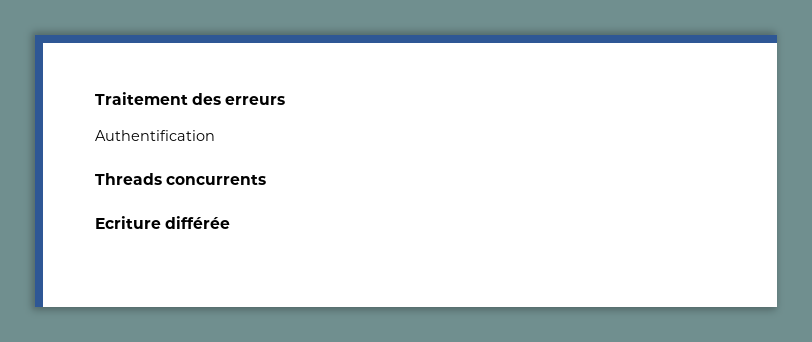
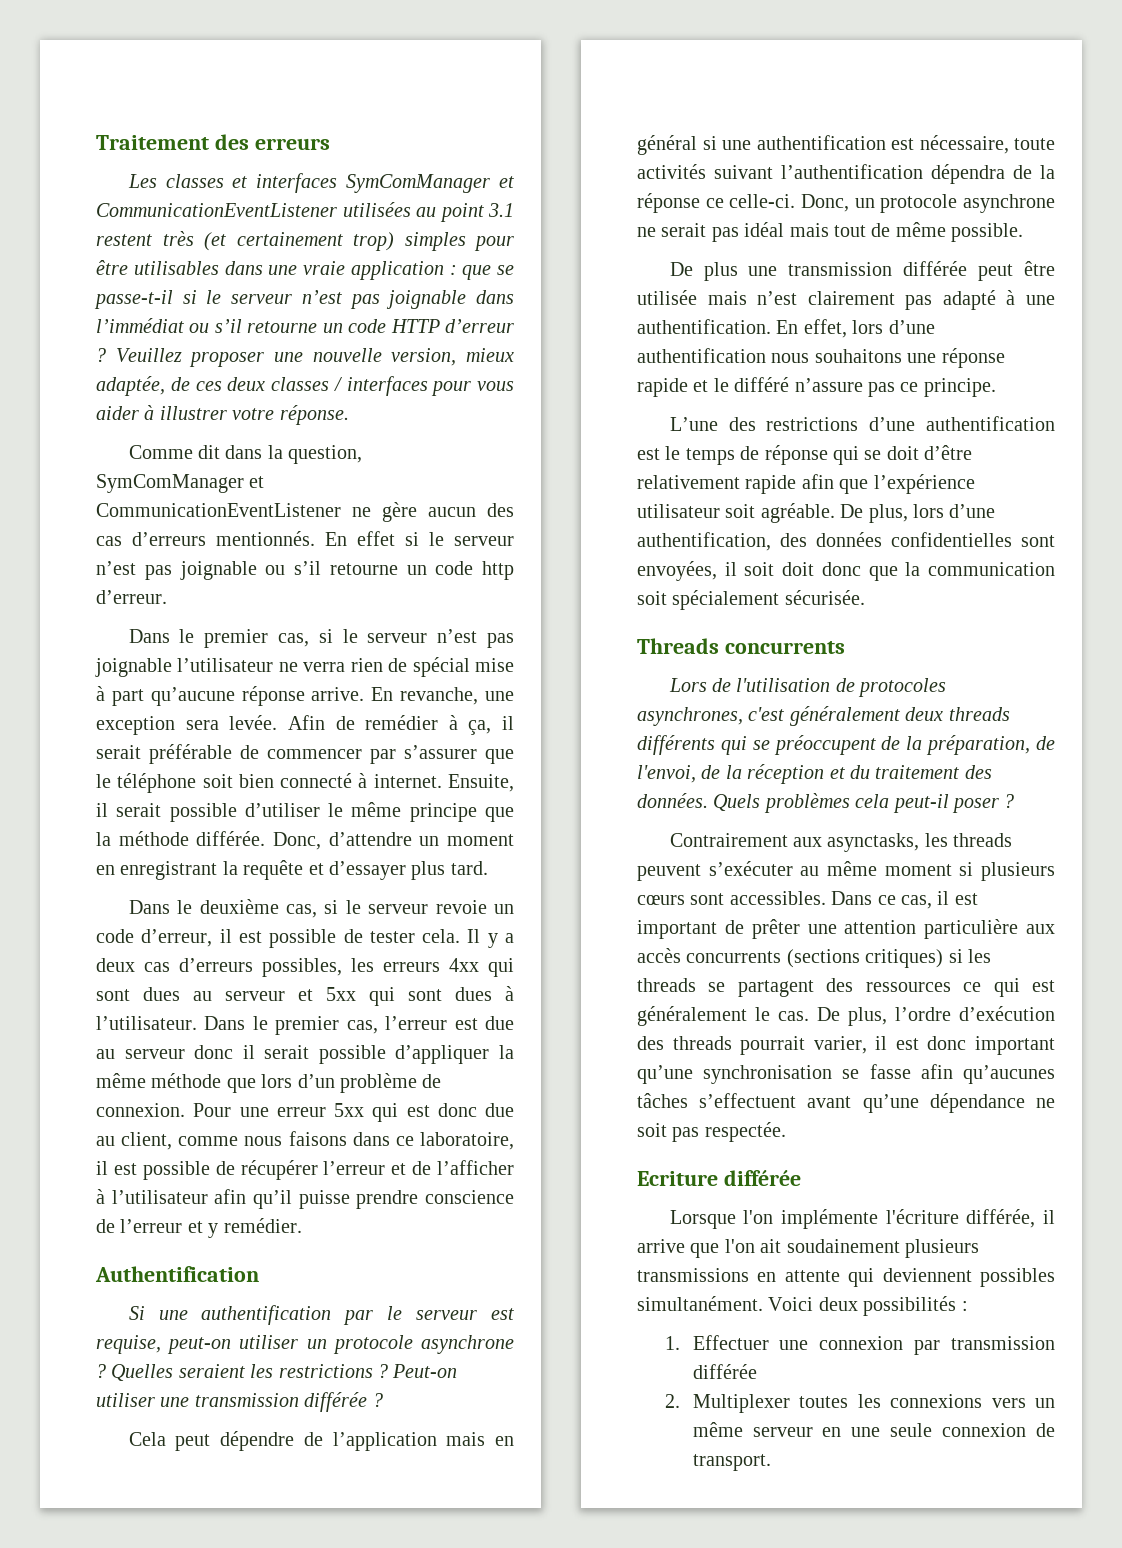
+ Les classes et interfaces SymComManager et CommunicationEventListener utilisées au point 3.1 restent très (et certainement trop) simples pour être utilisables dans une vraie application : que se passe-t-il si le serveur n’est pas joignable dans l’immédiat ou s’il retourne un code HTTP d’erreur ? Veuillez proposer une nouvelle version, mieux adaptée, de ces deux classes / interfaces pour vous aider à illustrer votre réponse.
+ Comme dit dans la question, SymComManager et CommunicationEventListener ne gère aucun des cas d’erreurs mentionnés. En effet si le serveur n’est pas joignable ou s’il retourne un code http d’erreur.
+ Dans le premier cas, si le serveur n’est pas joignable l’utilisateur ne verra rien de spécial mise à part qu’aucune réponse arrive. En revanche, une exception sera levée. Afin de remédier à ça, il serait préférable de commencer par s’assurer que le téléphone soit bien connecté à internet. Ensuite, il serait possible d’utiliser le même principe que la méthode différée. Donc, d’attendre un moment en enregistrant la requête et d’essayer plus tard.
+ Dans le deuxième cas, si le serveur revoie un code d’erreur, il est possible de tester cela. Il y a deux cas d’erreurs possibles, les erreurs 4xx qui sont dues au serveur et 5xx qui sont dues à l’utilisateur. Dans le premier cas, l’erreur est due au serveur donc il serait possible d’appliquer la même méthode que lors d’un problème de connexion. Pour une erreur 5xx qui est donc due au client, comme nous faisons dans ce laboratoire, il est possible de récupérer l’erreur et de l’afficher à l’utilisateur afin qu’il puisse prendre conscience de l’erreur et y remédier.
  Authentification
+ Si une authentification par le serveur est requise, peut-on utiliser un protocole asynchrone ? Quelles seraient les restrictions ? Peut-on utiliser une transmission différée ?
+ Cela peut dépendre de l’application mais en général si une authentification est nécessaire, toute activités suivant l’authentification dépendra de la réponse ce celle-ci. Donc, un protocole asynchrone ne serait pas idéal mais tout de même possible.
+ De plus une transmission différée peut être utilisée mais n’est clairement pas adapté à une authentification. En effet, lors d’une authentification nous souhaitons une réponse rapide et le différé n’assure pas ce principe.
+ L’une des restrictions d’une authentification est le temps de réponse qui se doit d’être relativement rapide afin que l’expérience utilisateur soit agréable. De plus, lors d’une authentification, des données confidentielles sont envoyées, il soit doit donc que la communication soit spécialement sécurisée.
  Threads concurrents
+ Lors de l'utilisation de protocoles asynchrones, c'est généralement deux threads différents qui se préoccupent de la préparation, de l'envoi, de la réception et du traitement des données. Quels problèmes cela peut-il poser ?
+ Contrairement aux asynctasks, les threads peuvent s’exécuter au même moment si plusieurs cœurs sont accessibles. Dans ce cas, il est important de prêter une attention particulière aux accès concurrents (sections critiques) si les threads se partagent des ressources ce qui est généralement le cas. De plus, l’ordre d’exécution des threads pourrait varier, il est donc important qu’une synchronisation se fasse afin qu’aucunes tâches s’effectuent avant qu’une dépendance ne soit pas respectée.
  Ecriture différée
+ Lorsque l'on implémente l'écriture différée, il arrive que l'on ait soudainement plusieurs transmissions en attente qui deviennent possibles simultanément. Voici deux possibilités :
+ 1. Effectuer une connexion par transmission différée
+ 2. Multiplexer toutes les connexions vers un même serveur en une seule connexion de transport.

